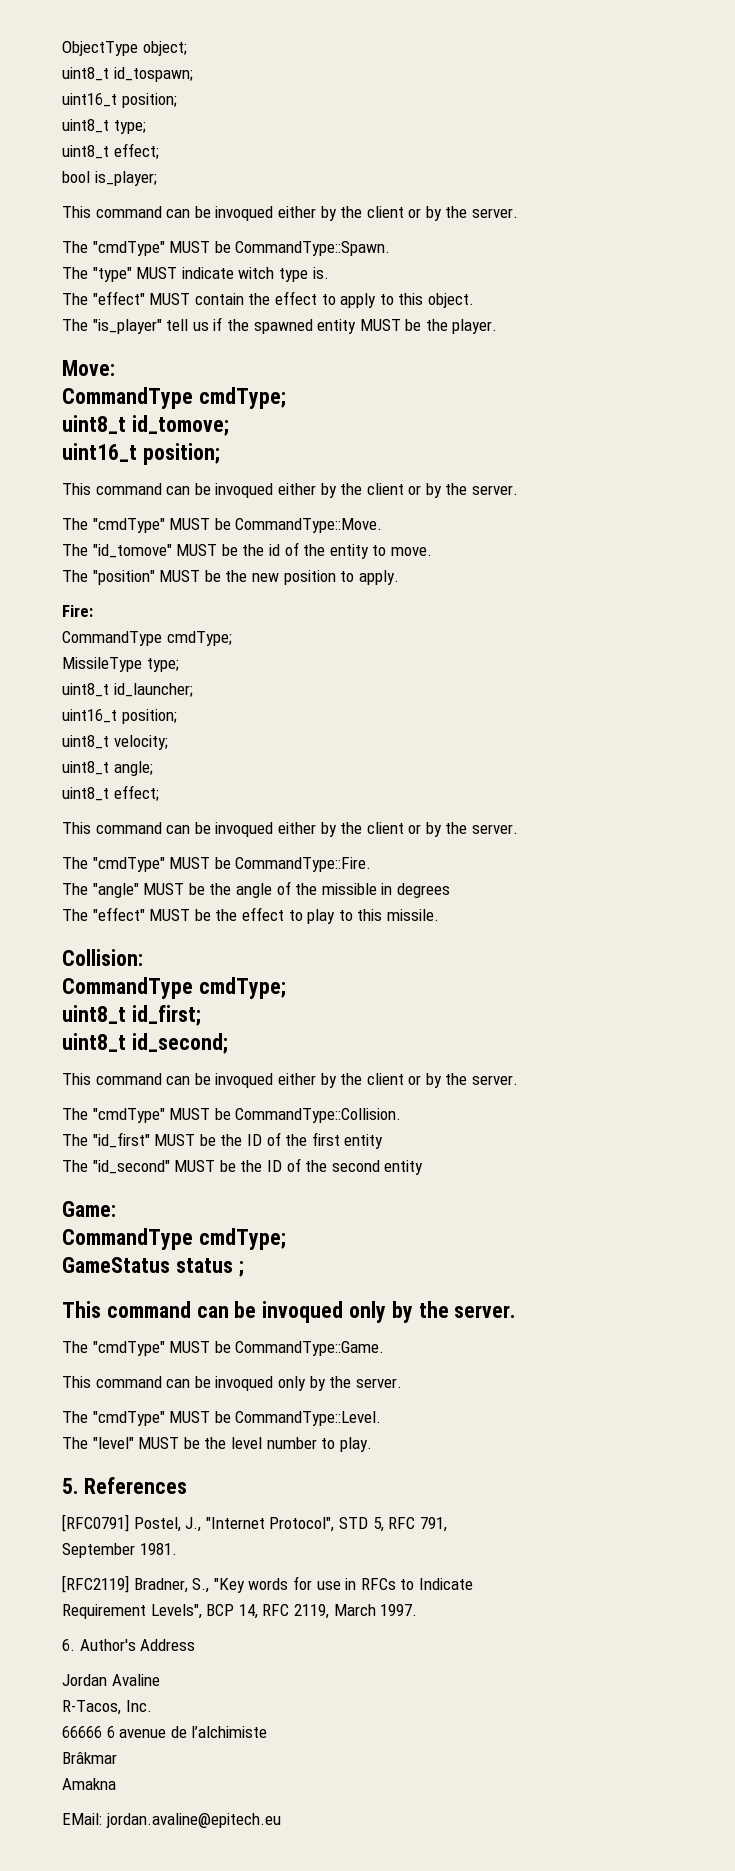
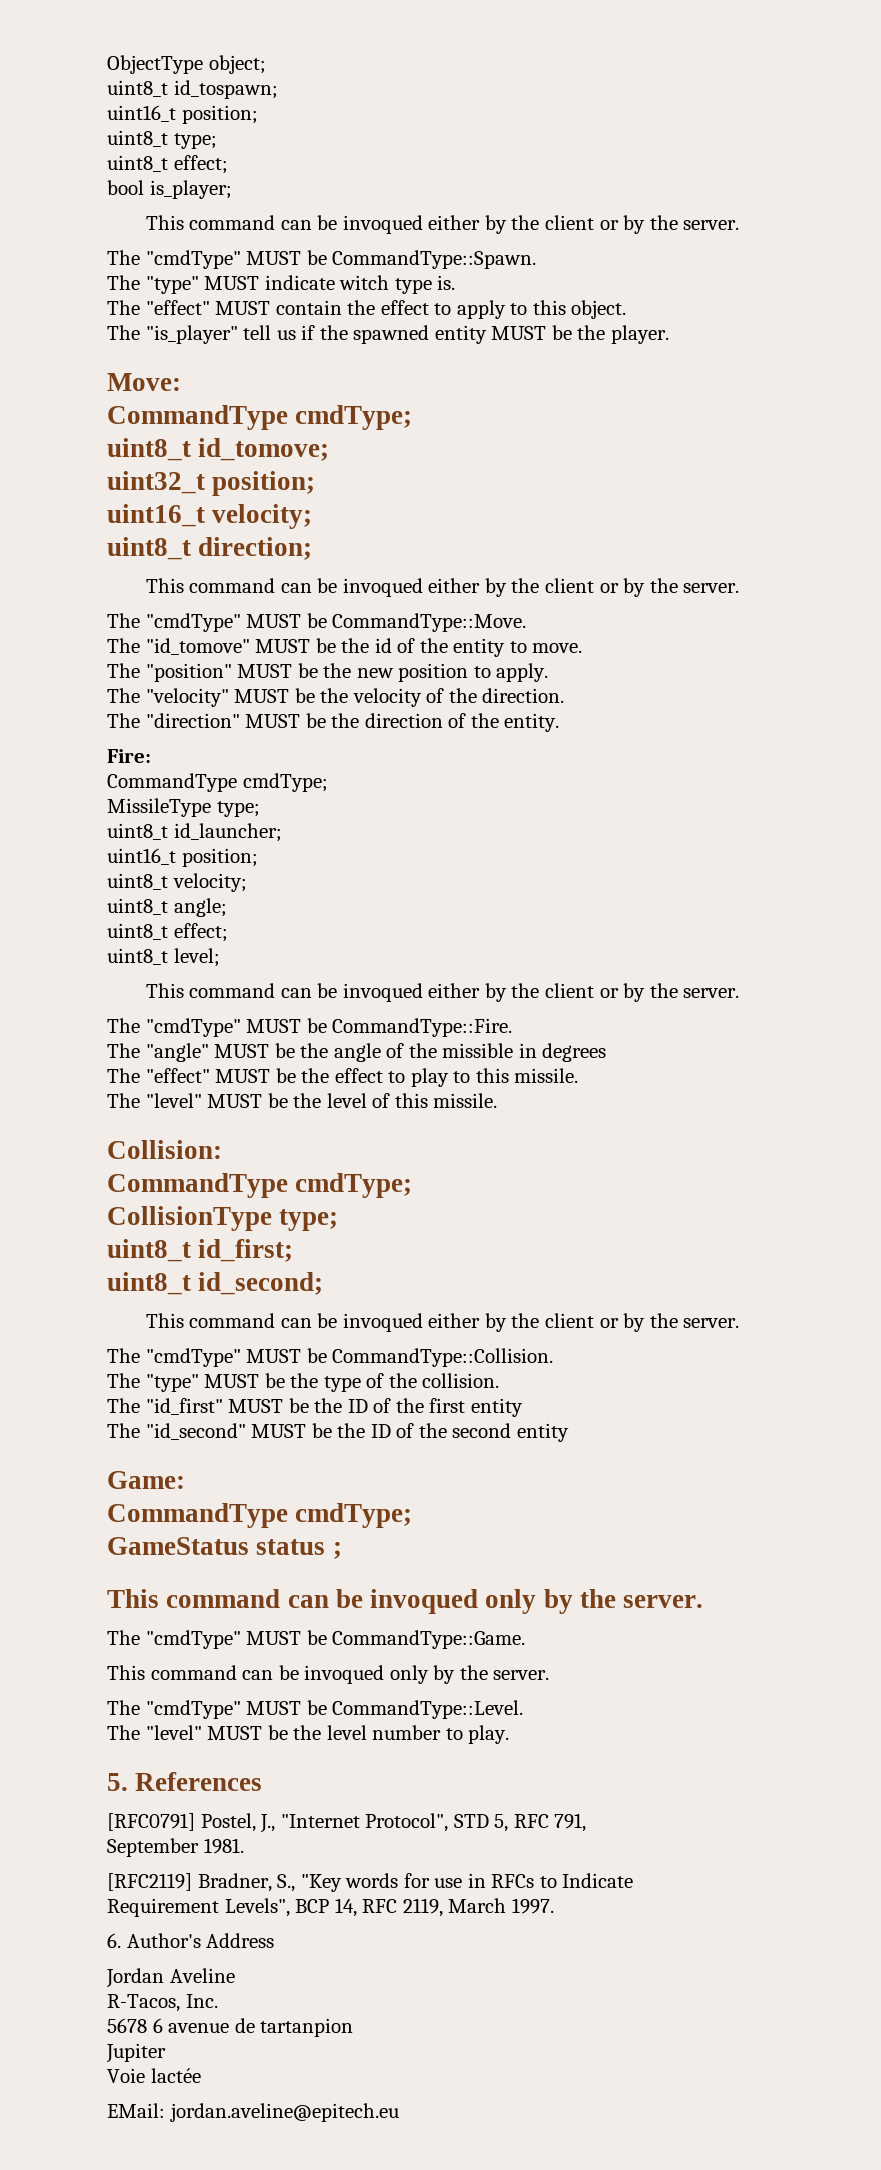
  uint8_t id_tomove;
- uint16_t position;
+ uint32_t position;
+ uint16_t velocity;
+ uint8_t direction;
+ The "velocity" MUST be the velocity of the direction.
+ The "direction" MUST be the direction of the entity.
+ uint8_t level;
+ The "level" MUST be the level of this missile.
+ CollisionType type;
+ The "type" MUST be the type of the collision.
- Jordan Avaline
+ Jordan Aveline
- 66666 6 avenue de l’alchimiste
- Brâkmar
- Amakna
+ 5678 6 avenue de tartanpion
+ Jupiter
+ Voie lactée
- EMail: jordan.avaline@epitech.eu
+ EMail: jordan.aveline@epitech.eu

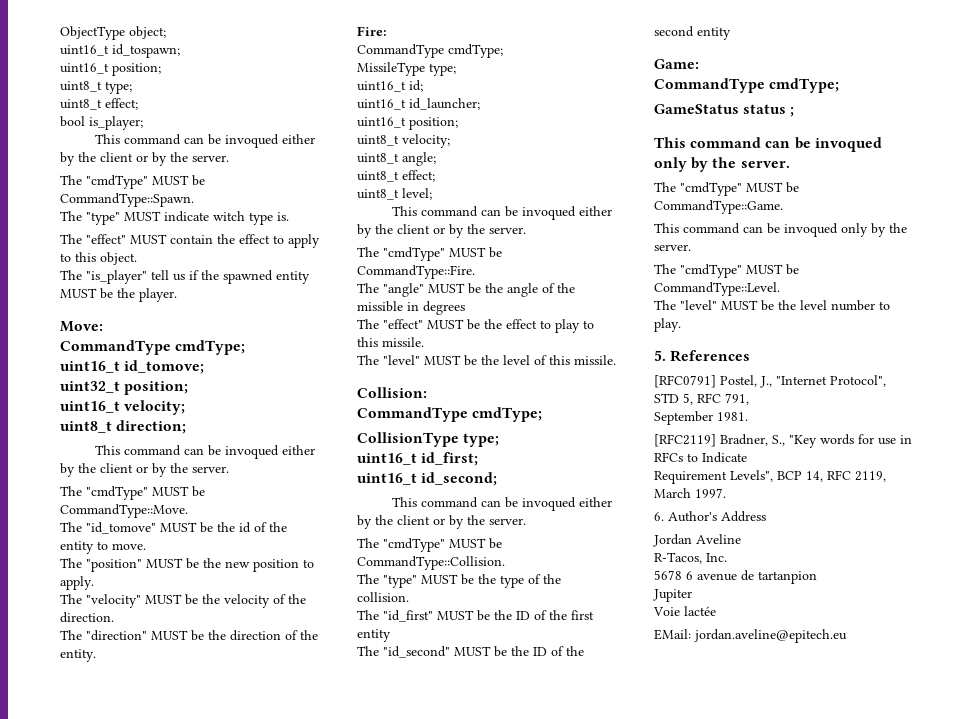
- uint8_t id_tospawn;
+ uint16_t id_tospawn;
- uint8_t id_tomove;
+ uint16_t id_tomove;
- uint8_t id_launcher;
+ uint16_t id;
+ uint16_t id_launcher;
- uint8_t id_first;
+ uint16_t id_first;
- uint8_t id_second;
+ uint16_t id_second;

